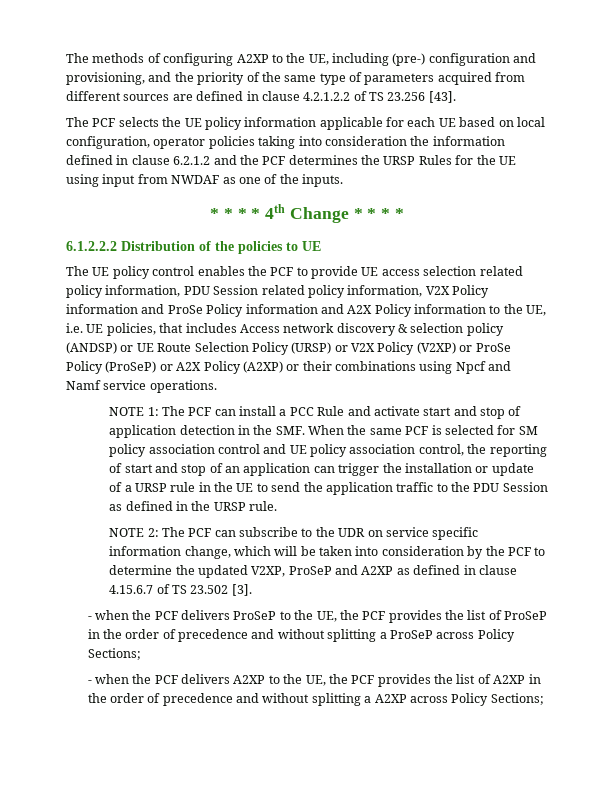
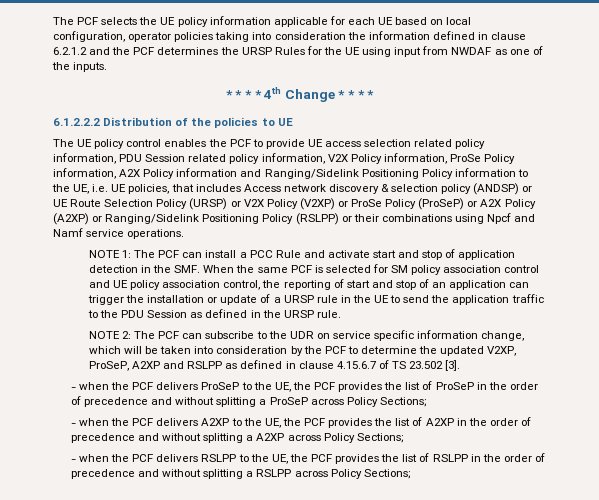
- The methods of configuring A2XP to the UE, including (pre-) configuration and provisioning, and the priority of the same type of parameters acquired from different sources are defined in clause 4.2.1.2.2 of TS 23.256 [43].
- The UE policy control enables the PCF to provide UE access selection related policy information, PDU Session related policy information, V2X Policy information and ProSe Policy information and A2X Policy information to the UE, i.e. UE policies, that includes Access network discovery & selection policy (ANDSP) or UE Route Selection Policy (URSP) or V2X Policy (V2XP) or ProSe Policy (ProSeP) or A2X Policy (A2XP) or their combinations using Npcf and Namf service operations.
+ The UE policy control enables the PCF to provide UE access selection related policy information, PDU Session related policy information, V2X Policy information, ProSe Policy information, A2X Policy information and Ranging/Sidelink Positioning Policy information to the UE, i.e. UE policies, that includes Access network discovery & selection policy (ANDSP) or UE Route Selection Policy (URSP) or V2X Policy (V2XP) or ProSe Policy (ProSeP) or A2X Policy (A2XP) or Ranging/Sidelink Positioning Policy (RSLPP) or their combinations using Npcf and Namf service operations.
- NOTE 2: The PCF can subscribe to the UDR on service specific information change, which will be taken into consideration by the PCF to determine the updated V2XP, ProSeP and A2XP as defined in clause 4.15.6.7 of TS 23.502 [3].
+ NOTE 2: The PCF can subscribe to the UDR on service specific information change, which will be taken into consideration by the PCF to determine the updated V2XP, ProSeP, A2XP and RSLPP as defined in clause 4.15.6.7 of TS 23.502 [3].
+ - when the PCF delivers RSLPP to the UE, the PCF provides the list of RSLPP in the order of precedence and without splitting a RSLPP across Policy Sections;

